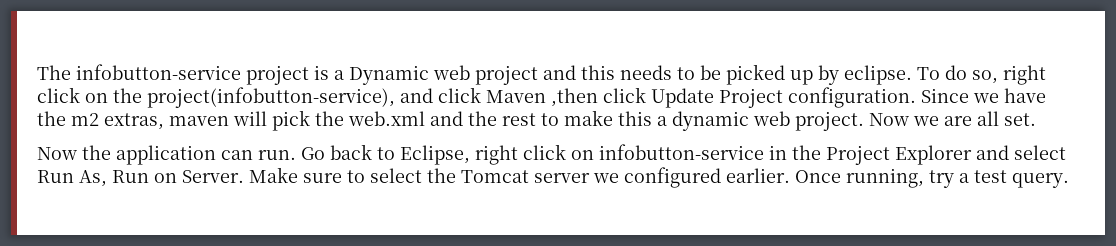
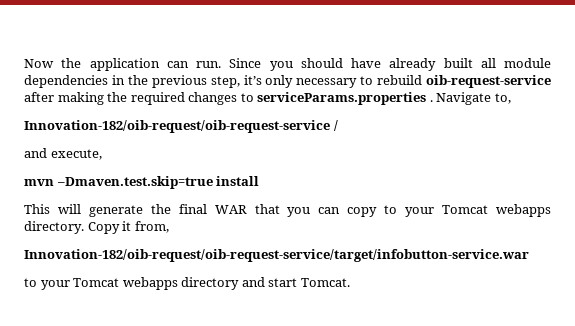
- The infobutton-service project is a Dynamic web project and this needs to be picked up by eclipse. To do so, right click on the project(infobutton-service), and click Maven ,then click Update Project configuration. Since we have the m2 extras, maven will pick the web.xml and the rest to make this a dynamic web project. Now we are all set.
- Go back to Eclipse, right click on infobutton-service in the Project Explorer and select Run As, Run on Server. Make sure to select the Tomcat server we configured earlier. Once running, try a test query.
+ Since you should have already built all module dependencies in the previous step, it’s only necessary to rebuild oib-request-service after making the required changes to serviceParams.properties . Navigate to,
+ Innovation-182/oib-request/oib-request-service /
+ and execute,
+ mvn –Dmaven.test.skip=true install
+ This will generate the final WAR that you can copy to your Tomcat webapps directory. Copy it from,
+ Innovation-182/oib-request/oib-request-service/target/infobutton-service.war
+ to your Tomcat webapps directory and start Tomcat.

